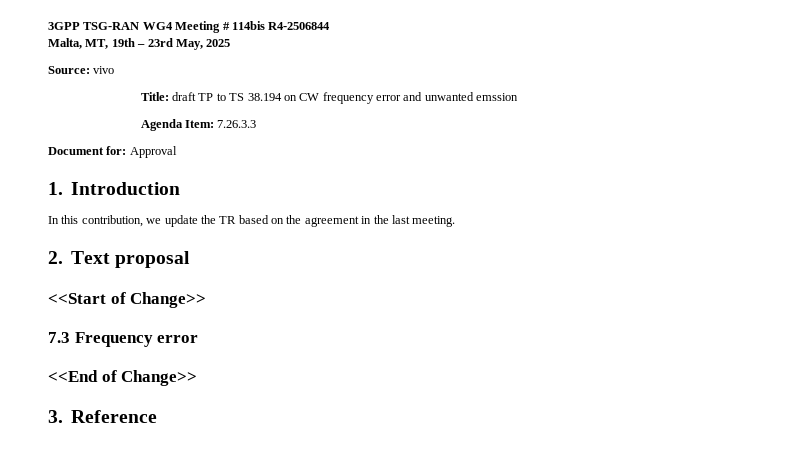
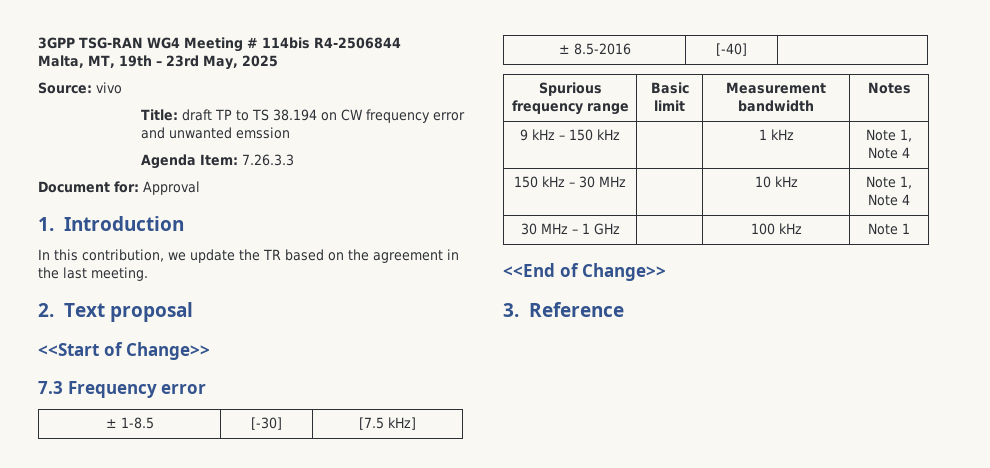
+ ± 1-8.5 | [-30] | [7.5 kHz]
+ ± 8.5-2016 | [-40] |
+ Spurious frequency range | Basic limit | Measurement bandwidth | Notes
+ 9 kHz – 150 kHz | | 1 kHz | Note 1, Note 4
+ 150 kHz – 30 MHz | | 10 kHz | Note 1, Note 4
+ 30 MHz – 1 GHz | | 100 kHz | Note 1

